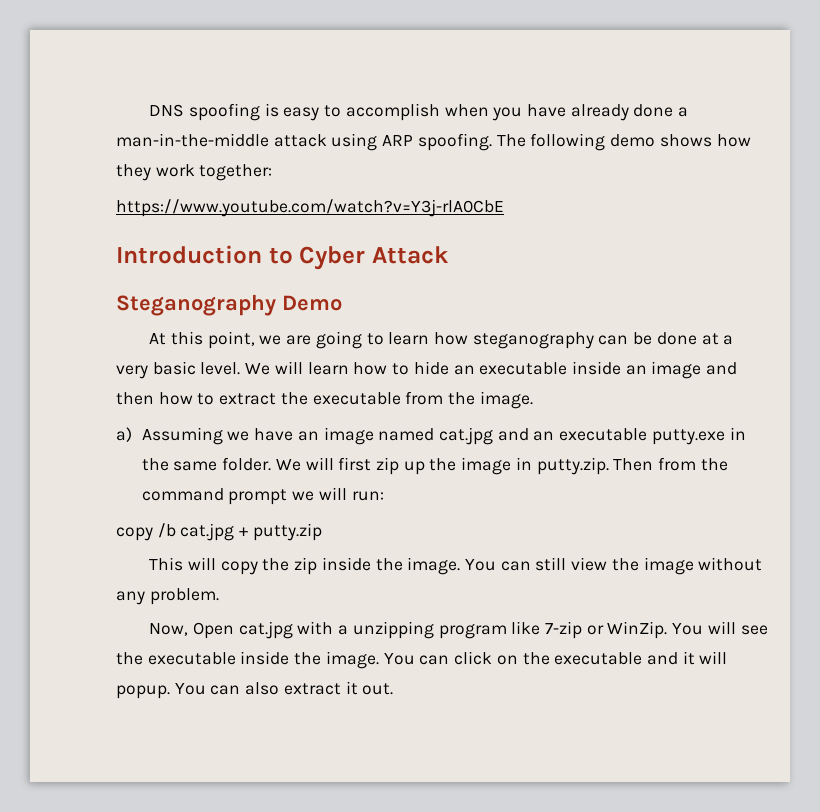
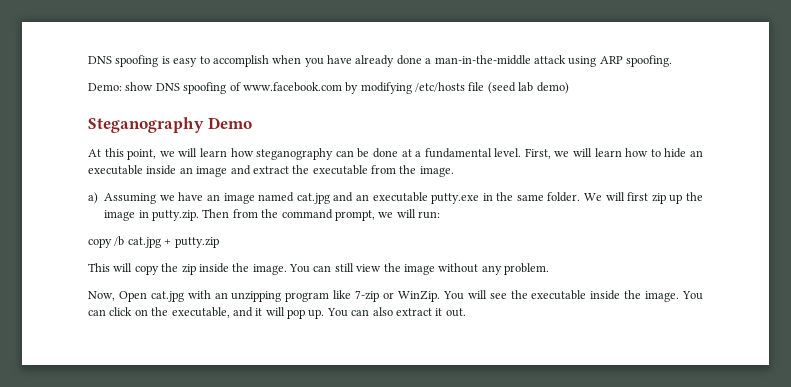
- DNS spoofing is easy to accomplish when you have already done a man-in-the-middle attack using ARP spoofing. The following demo shows how they work together:
- https://www.youtube.com/watch?v=Y3j-rlA0CbE
- Introduction to Cyber Attack
+ DNS spoofing is easy to accomplish when you have already done a man-in-the-middle attack using ARP spoofing.
+ Demo: show DNS spoofing of www.facebook.com by modifying /etc/hosts file (seed lab demo)
- At this point, we are going to learn how steganography can be done at a very basic level. We will learn how to hide an executable inside an image and then how to extract the executable from the image.
+ At this point, we will learn how steganography can be done at a fundamental level. First, we will learn how to hide an executable inside an image and extract the executable from the image.
- We will first zip up the image in putty.zip. Then from the command prompt we will run:
+ We will first zip up the image in putty.zip. Then from the command prompt, we will run:
- Now, Open cat.jpg with a unzipping program like 7-zip or WinZip.
+ Now, Open cat.jpg with an unzipping program like 7-zip or WinZip.
- You can click on the executable and it will popup.
+ You can click on the executable, and it will pop up.

